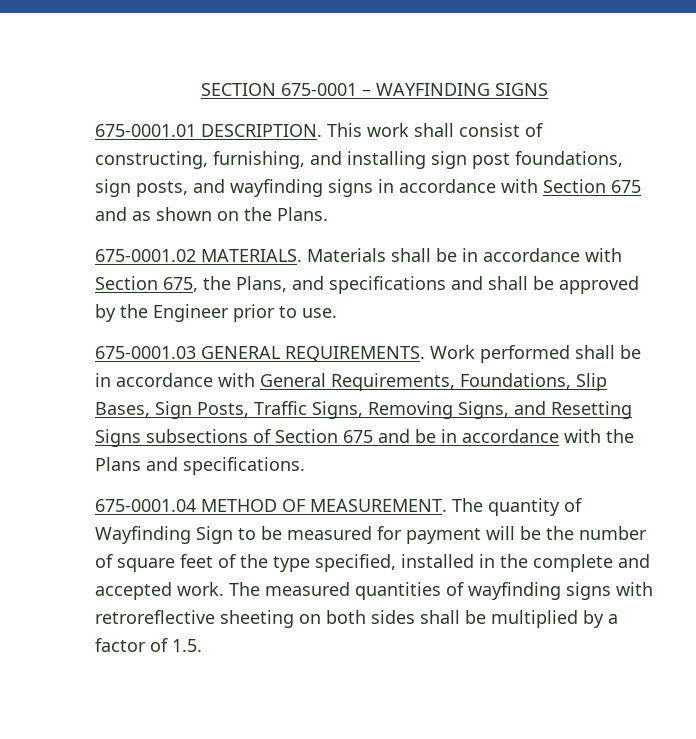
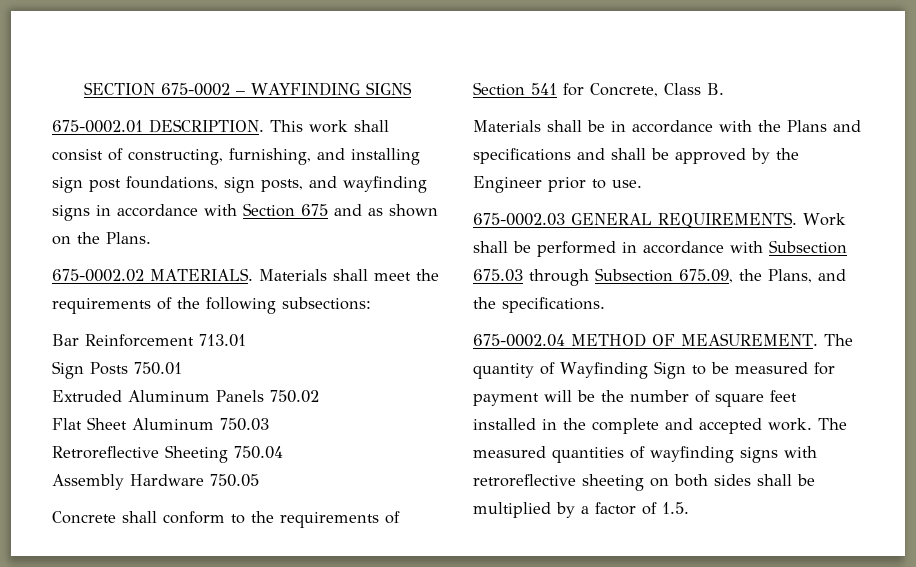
- SECTION 675-0001 – WAYFINDING SIGNS
+ SECTION 675-0002 – WAYFINDING SIGNS
- 675-0001.01 DESCRIPTION.
+ 675-0002.01 DESCRIPTION.
- 675-0001.02 MATERIALS.
+ 675-0002.02 MATERIALS.
- Materials shall be in accordance with Section 675, the Plans, and specifications and shall be approved by the Engineer prior to use.
+ Materials shall meet the requirements of the following subsections:
+ Bar Reinforcement 713.01
+ Sign Posts 750.01
+ Extruded Aluminum Panels 750.02
+ Flat Sheet Aluminum 750.03
+ Retroreflective Sheeting 750.04
+ Assembly Hardware 750.05
+ Concrete shall conform to the requirements of Section 541 for Concrete, Class B.
+ Materials shall be in accordance with the Plans and specifications and shall be approved by the Engineer prior to use.
- 675-0001.03 GENERAL REQUIREMENTS.
+ 675-0002.03 GENERAL REQUIREMENTS.
- Work performed shall be in accordance with General Requirements, Foundations, Slip Bases, Sign Posts, Traffic Signs, Removing Signs, and Resetting Signs subsections of Section 675 and be in accordance with the Plans and specifications.
+ Work shall be performed in accordance with Subsection 675.03 through Subsection 675.09, the Plans, and the specifications.
- 675-0001.04 METHOD OF MEASUREMENT.
+ 675-0002.04 METHOD OF MEASUREMENT.
- The quantity of Wayfinding Sign to be measured for payment will be the number of square feet of the type specified, installed in the complete and accepted work.
+ The quantity of Wayfinding Sign to be measured for payment will be the number of square feet installed in the complete and accepted work.

